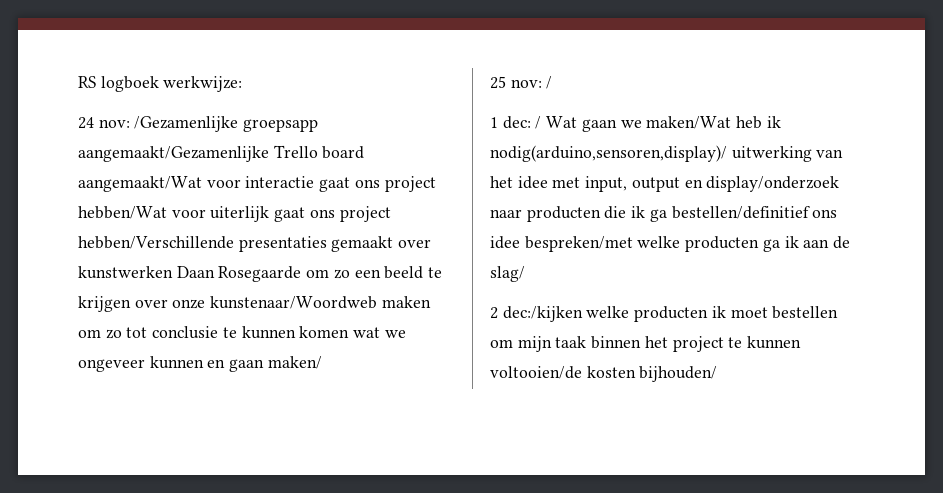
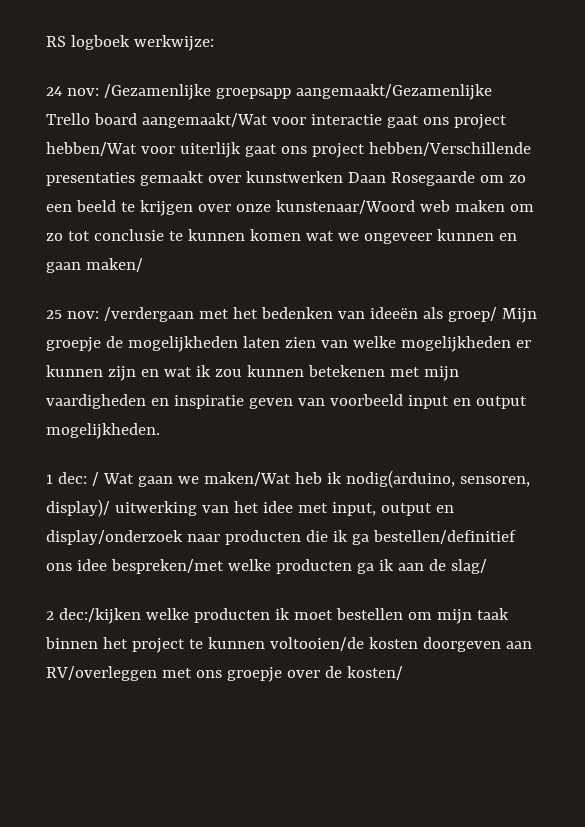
- 24 nov: /Gezamenlijke groepsapp aangemaakt/Gezamenlijke Trello board aangemaakt/Wat voor interactie gaat ons project hebben/Wat voor uiterlijk gaat ons project hebben/Verschillende presentaties gemaakt over kunstwerken Daan Rosegaarde om zo een beeld te krijgen over onze kunstenaar/Woordweb maken om zo tot conclusie te kunnen komen wat we ongeveer kunnen en gaan maken/
+ 24 nov: /Gezamenlijke groepsapp aangemaakt/Gezamenlijke Trello board aangemaakt/Wat voor interactie gaat ons project hebben/Wat voor uiterlijk gaat ons project hebben/Verschillende presentaties gemaakt over kunstwerken Daan Rosegaarde om zo een beeld te krijgen over onze kunstenaar/Woord web maken om zo tot conclusie te kunnen komen wat we ongeveer kunnen en gaan maken/
- 25 nov: /
+ 25 nov: /verdergaan met het bedenken van ideeën als groep/ Mijn groepje de mogelijkheden laten zien van welke mogelijkheden er kunnen zijn en wat ik zou kunnen betekenen met mijn vaardigheden en inspiratie geven van voorbeeld input en output mogelijkheden.
- 1 dec: / Wat gaan we maken/Wat heb ik nodig(arduino,sensoren,display)/ uitwerking van het idee met input, output en display/onderzoek naar producten die ik ga bestellen/definitief ons idee bespreken/met welke producten ga ik aan de slag/
+ 1 dec: / Wat gaan we maken/Wat heb ik nodig(arduino, sensoren, display)/ uitwerking van het idee met input, output en display/onderzoek naar producten die ik ga bestellen/definitief ons idee bespreken/met welke producten ga ik aan de slag/
- 2 dec:/kijken welke producten ik moet bestellen om mijn taak binnen het project te kunnen voltooien/de kosten bijhouden/
+ 2 dec:/kijken welke producten ik moet bestellen om mijn taak binnen het project te kunnen voltooien/de kosten doorgeven aan RV/overleggen met ons groepje over de kosten/

